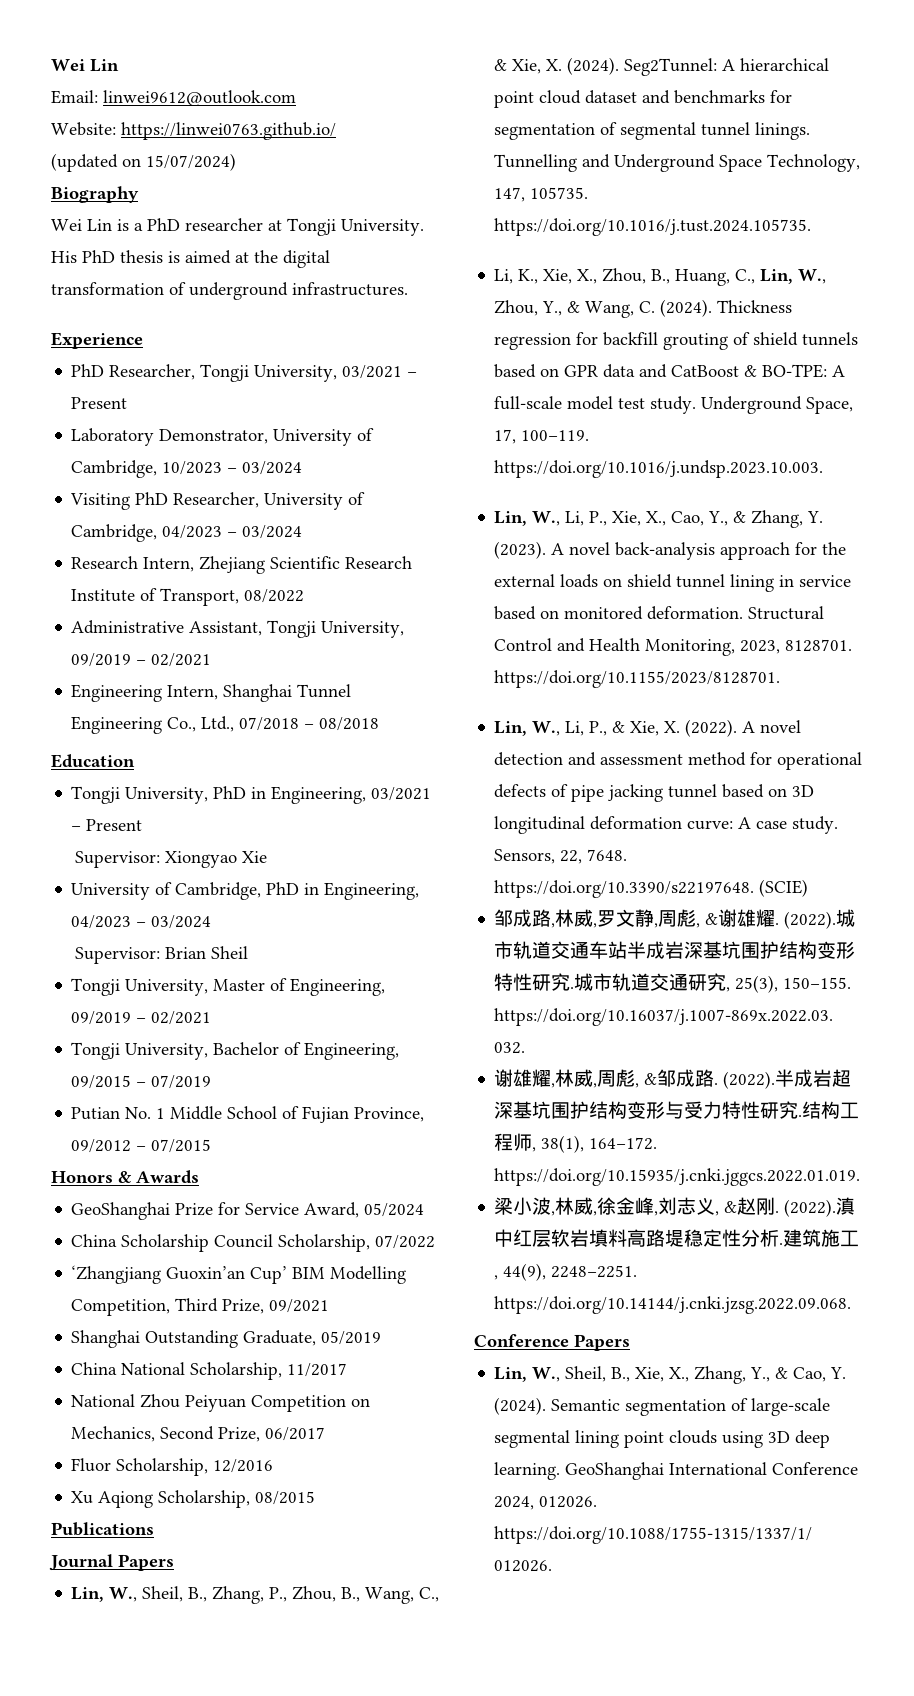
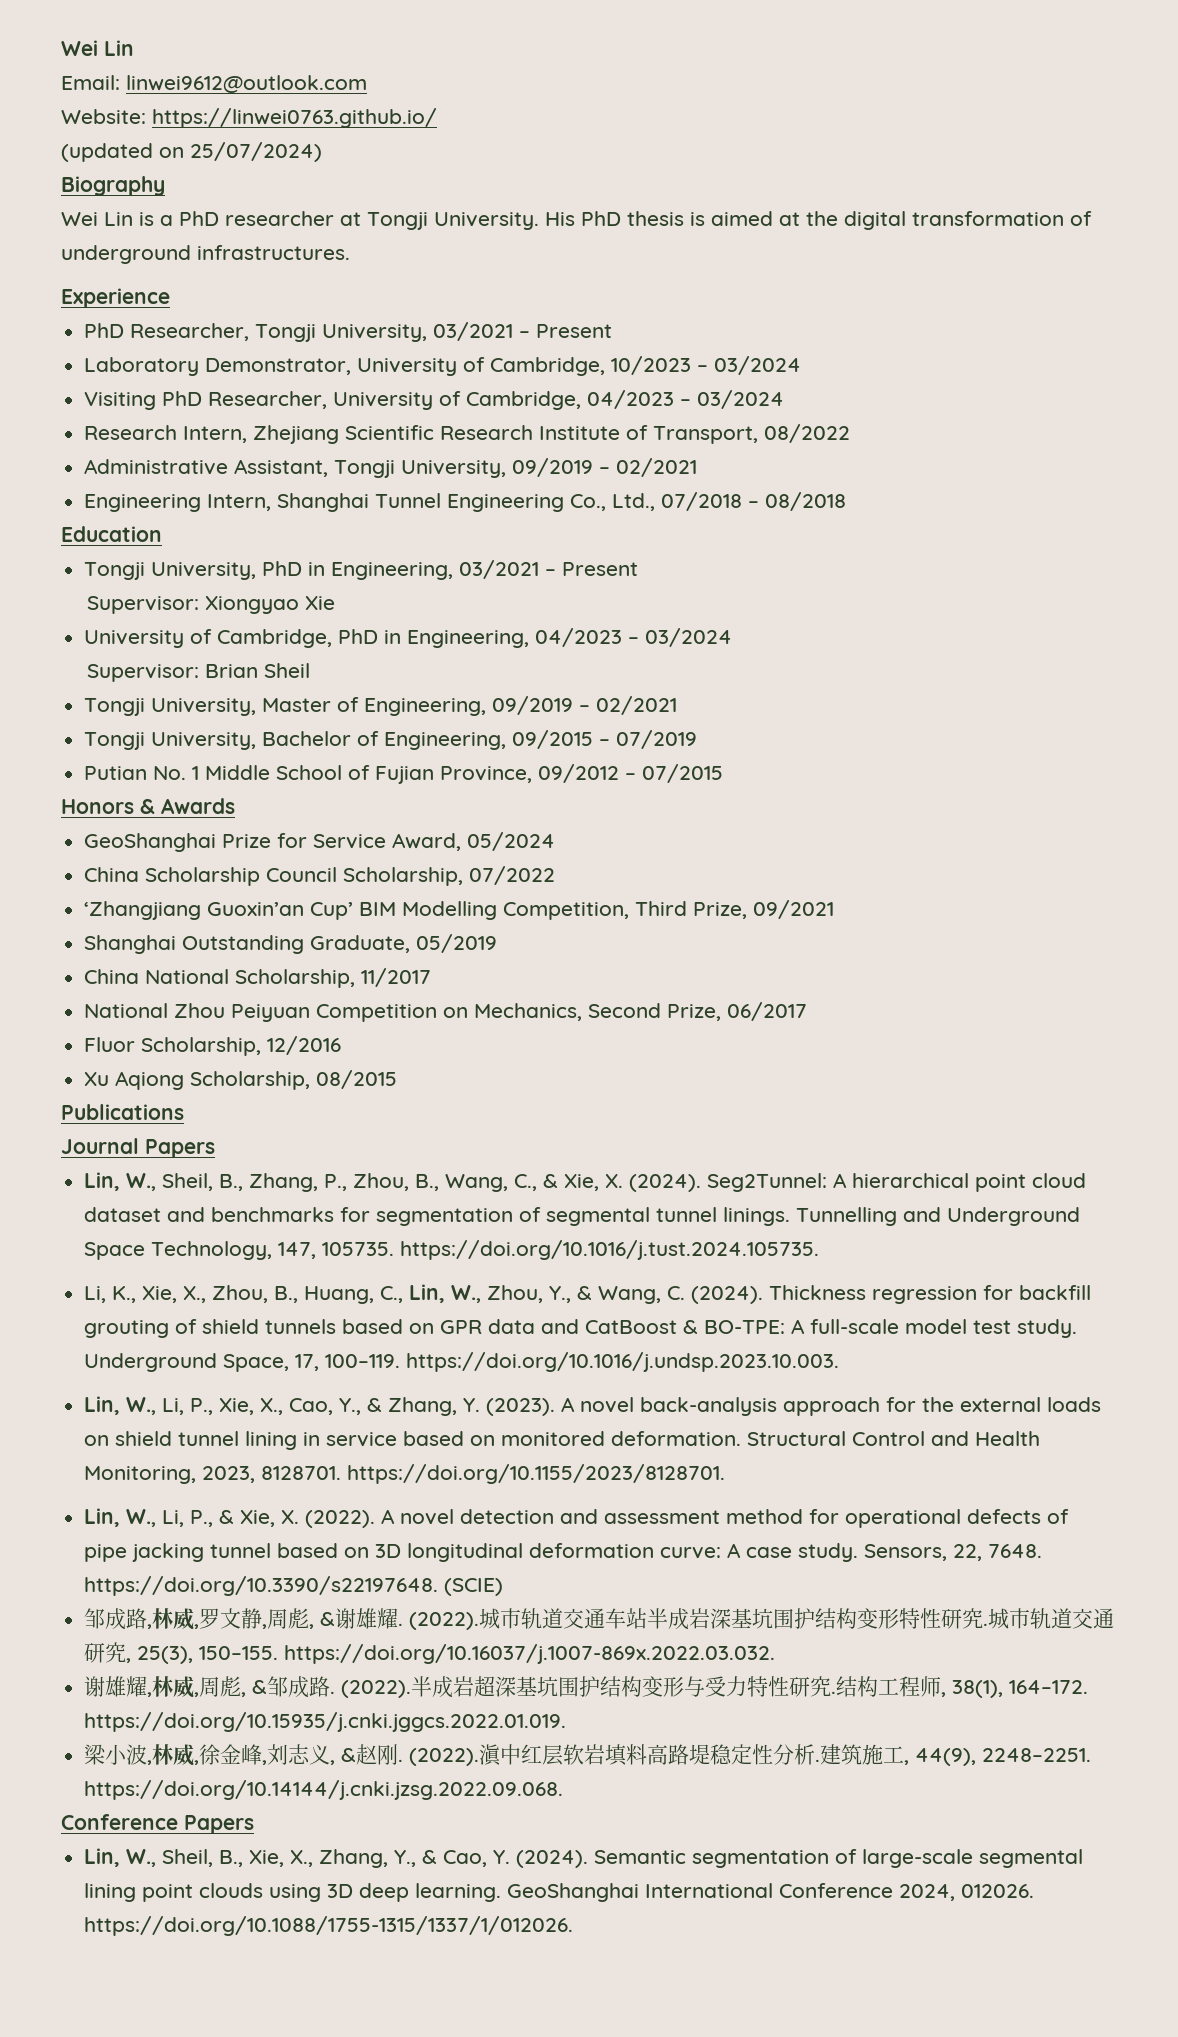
- (updated on 15/07/2024)
+ (updated on 25/07/2024)

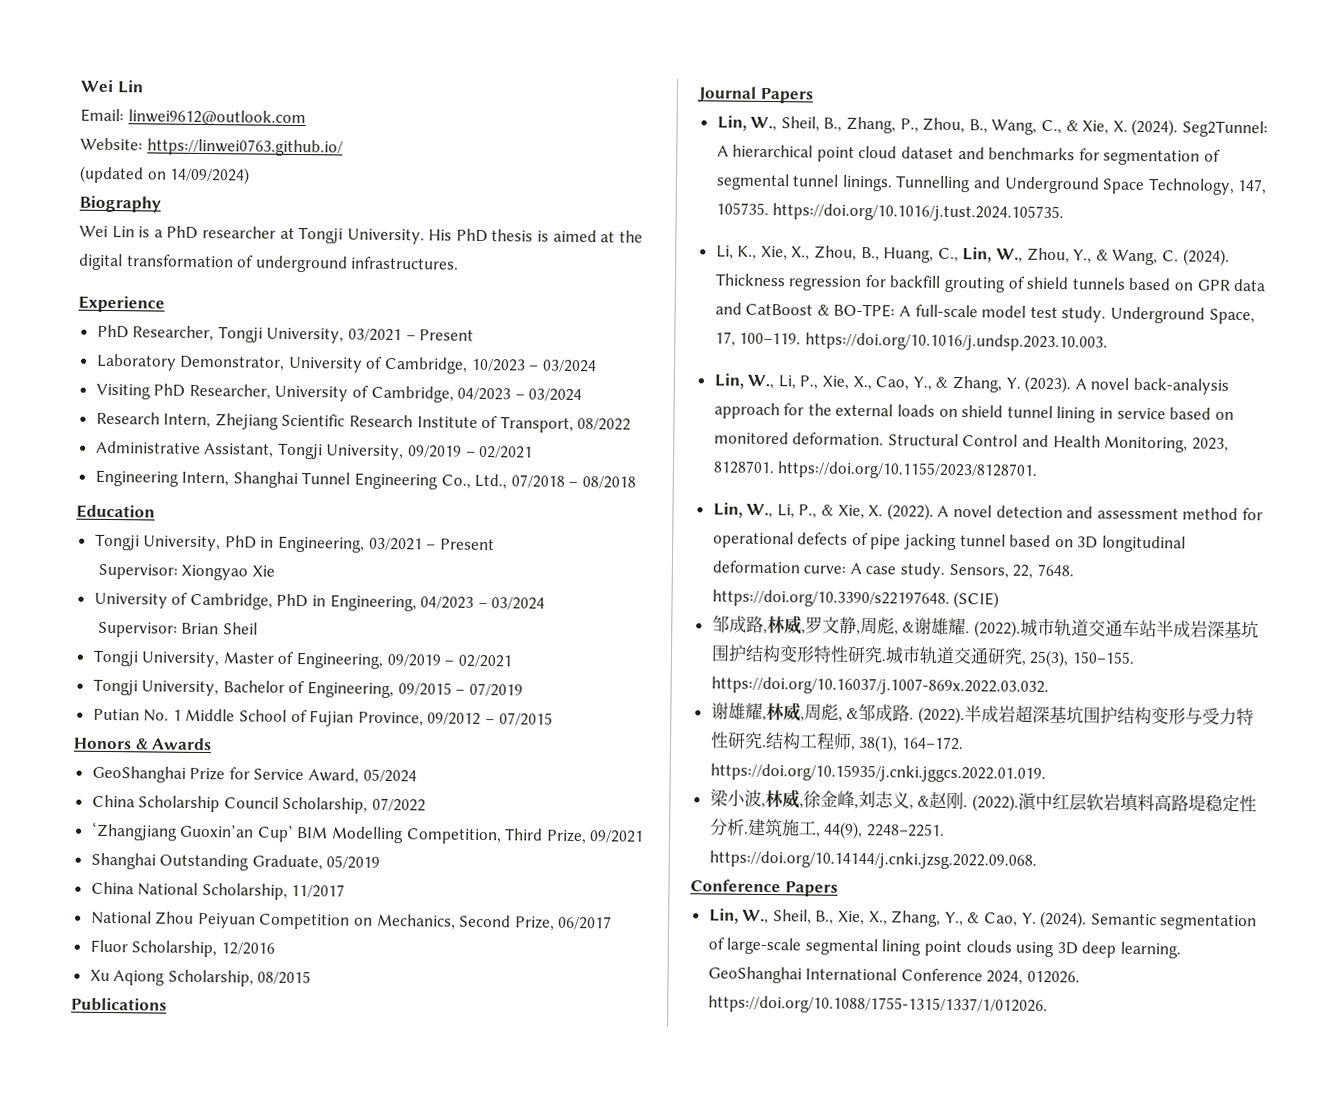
- (updated on 25/07/2024)
+ (updated on 14/09/2024)

